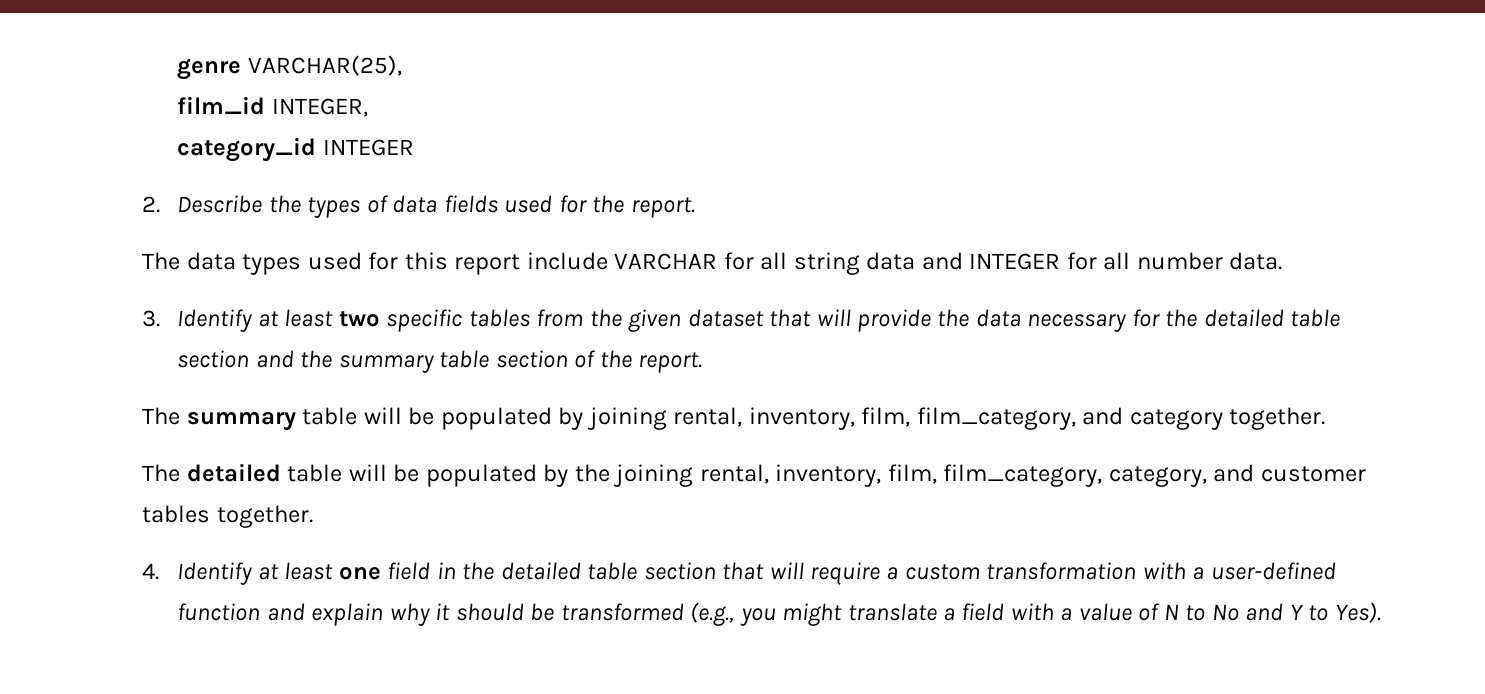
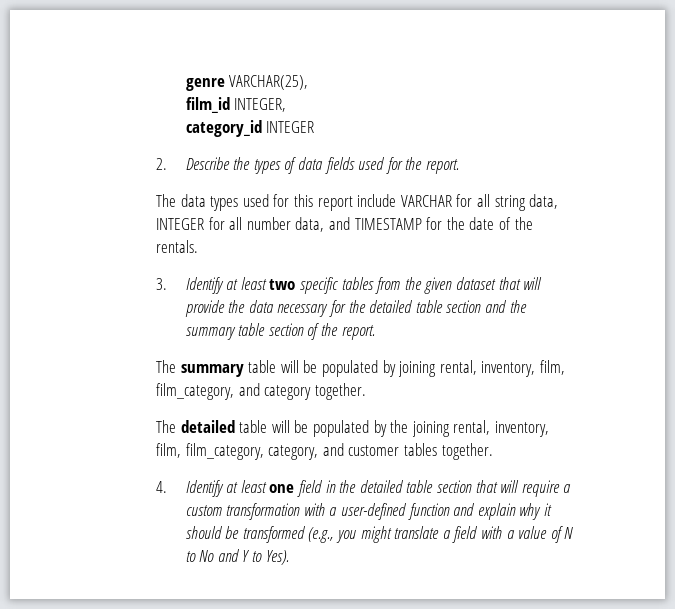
- The data types used for this report include VARCHAR for all string data and INTEGER for all number data.
+ The data types used for this report include VARCHAR for all string data, INTEGER for all number data, and TIMESTAMP for the date of the rentals.

